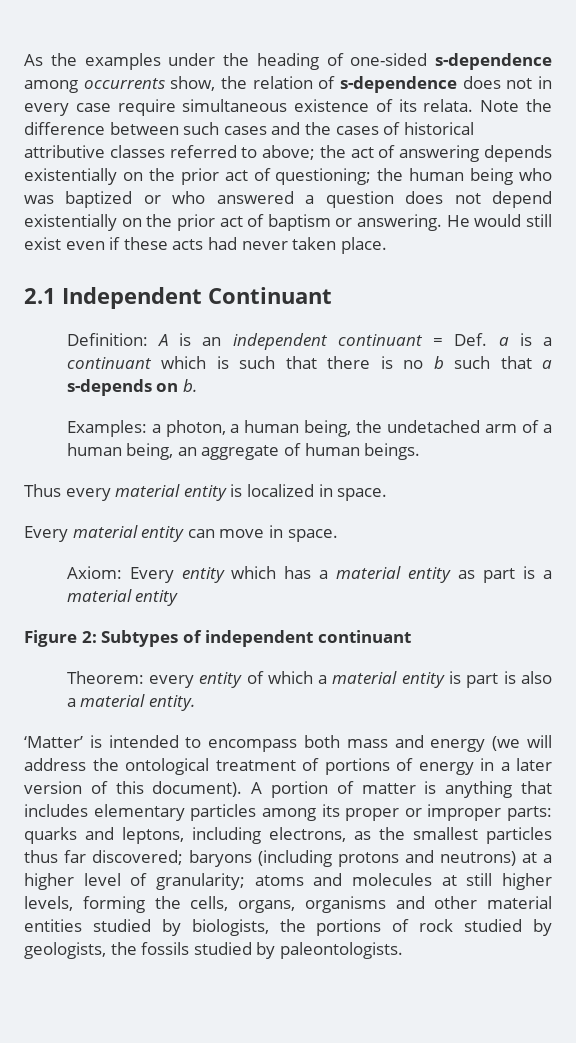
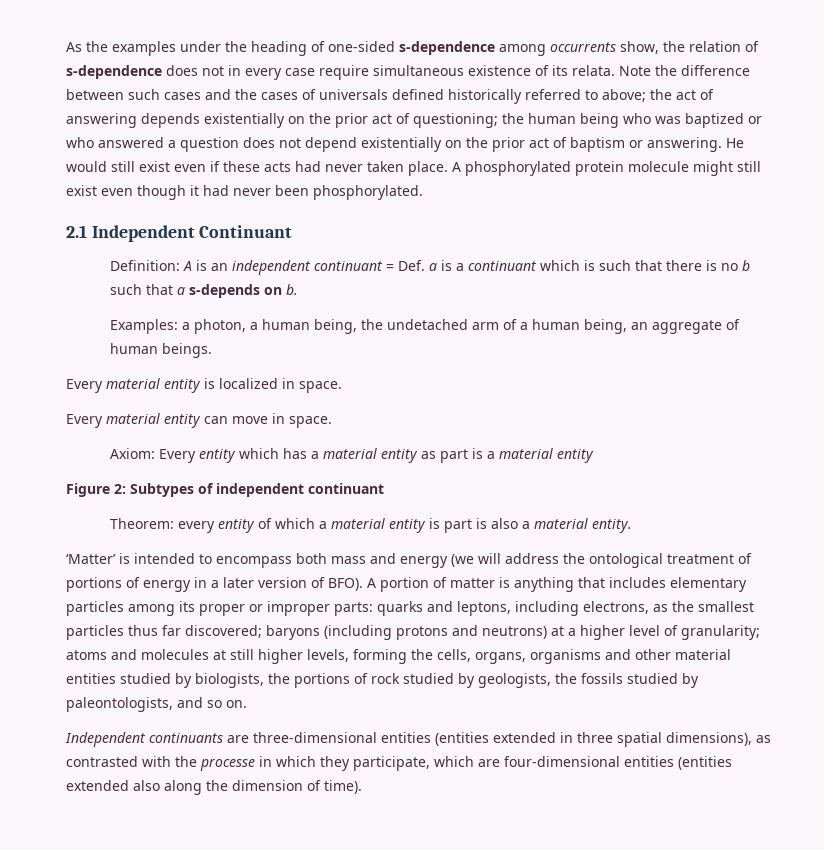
- Note the difference between such cases and the cases of historical attributive classes referred to above; the act of answering depends existentially on the prior act of questioning; the human being who was baptized or who answered a question does not depend existentially on the prior act of baptism or answering.
+ Note the difference between such cases and the cases of universals defined historically referred to above; the act of answering depends existentially on the prior act of questioning; the human being who was baptized or who answered a question does not depend existentially on the prior act of baptism or answering.
+ A phosphorylated protein molecule might still exist even though it had never been phosphorylated.
- Thus every material entity is localized in space.
+ Every material entity is localized in space.
- ‘Matter’ is intended to encompass both mass and energy (we will address the ontological treatment of portions of energy in a later version of this document).
+ ‘Matter’ is intended to encompass both mass and energy (we will address the ontological treatment of portions of energy in a later version of BFO).
- atoms and molecules at still higher levels, forming the cells, organs, organisms and other material entities studied by biologists, the portions of rock studied by geologists, the fossils studied by paleontologists.
+ atoms and molecules at still higher levels, forming the cells, organs, organisms and other material entities studied by biologists, the portions of rock studied by geologists, the fossils studied by paleontologists, and so on.
+ Independent continuants are three-dimensional entities (entities extended in three spatial dimensions), as contrasted with the processe in which they participate, which are four-dimensional entities (entities extended also along the dimension of time).

